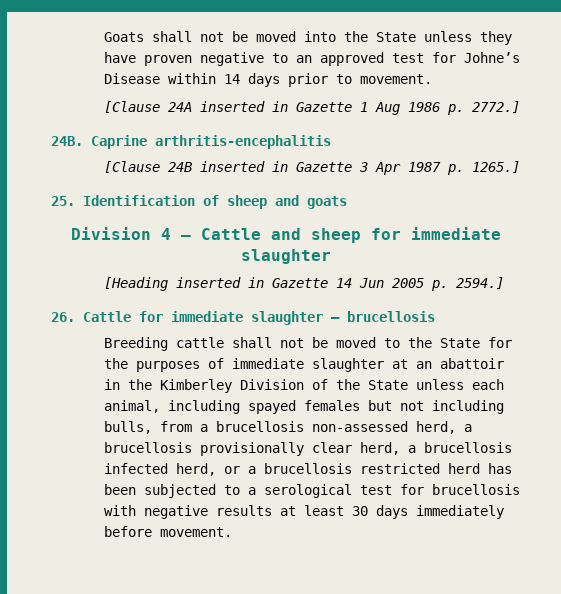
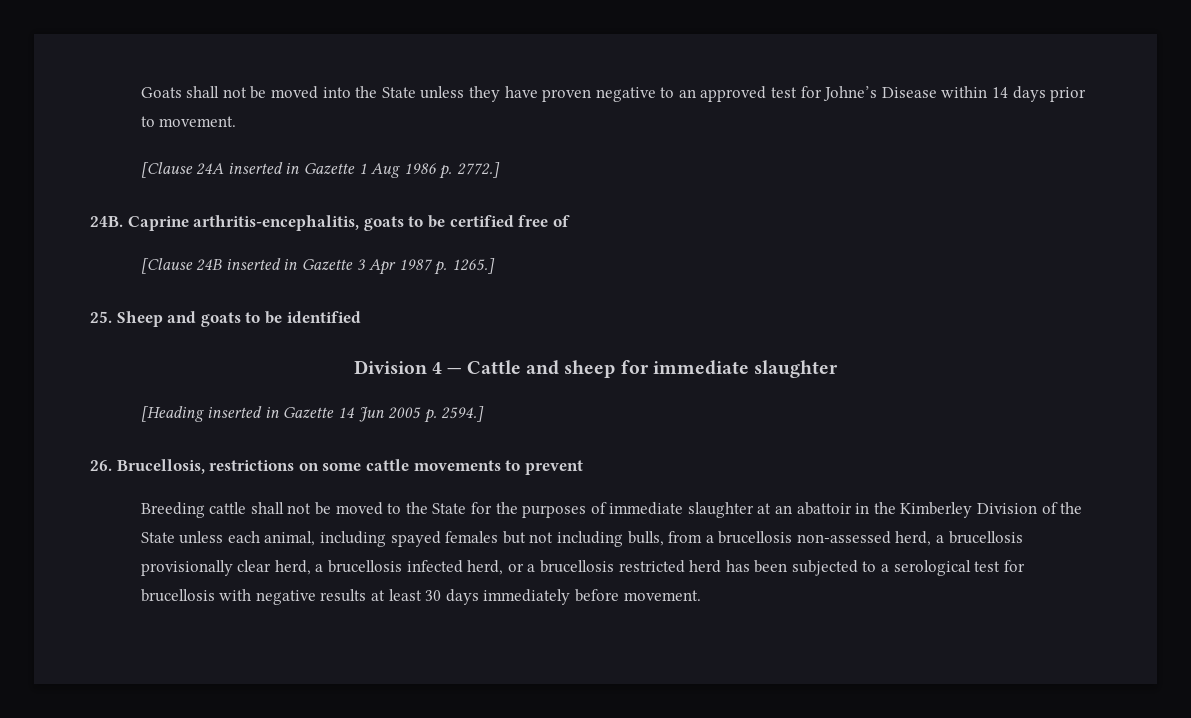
- Caprine arthritis-encephalitis
+ Caprine arthritis-encephalitis, goats to be certified free of
- 25. Identification of sheep and goats
+ 25. Sheep and goats to be identified
- 26. Cattle for immediate slaughter — brucellosis
+ 26. Brucellosis, restrictions on some cattle movements to prevent

